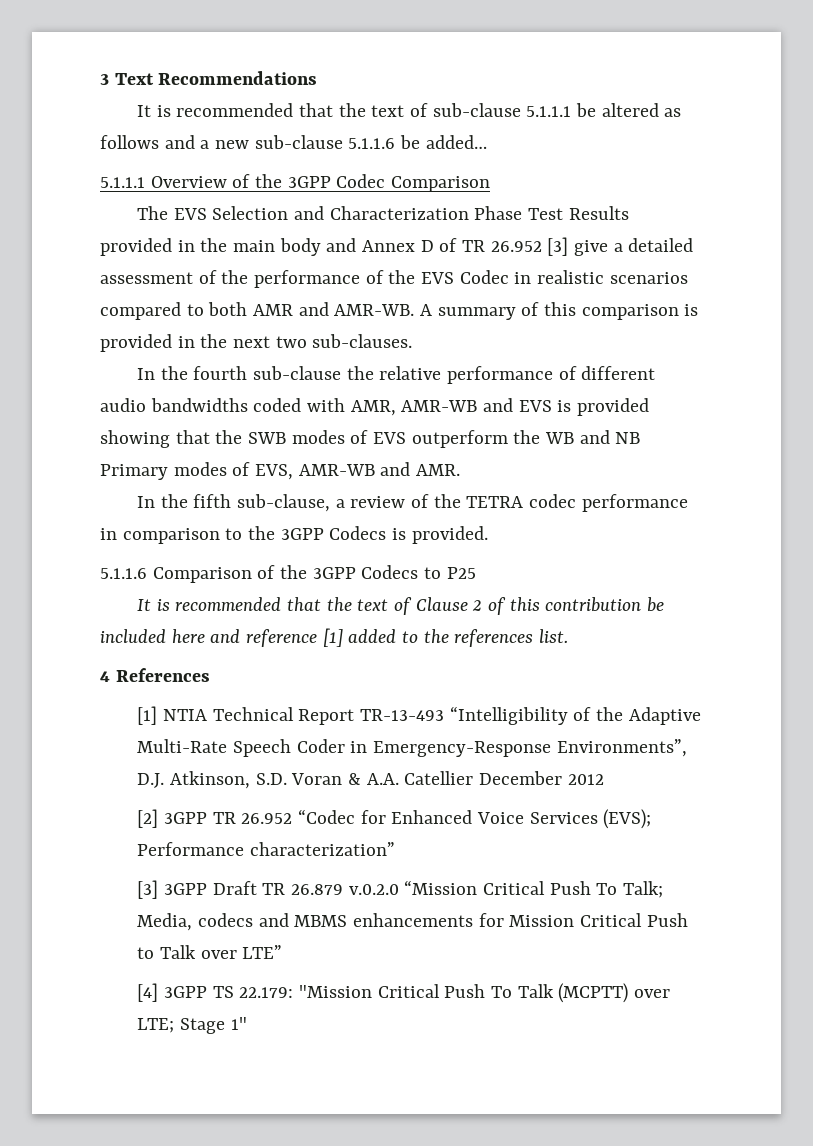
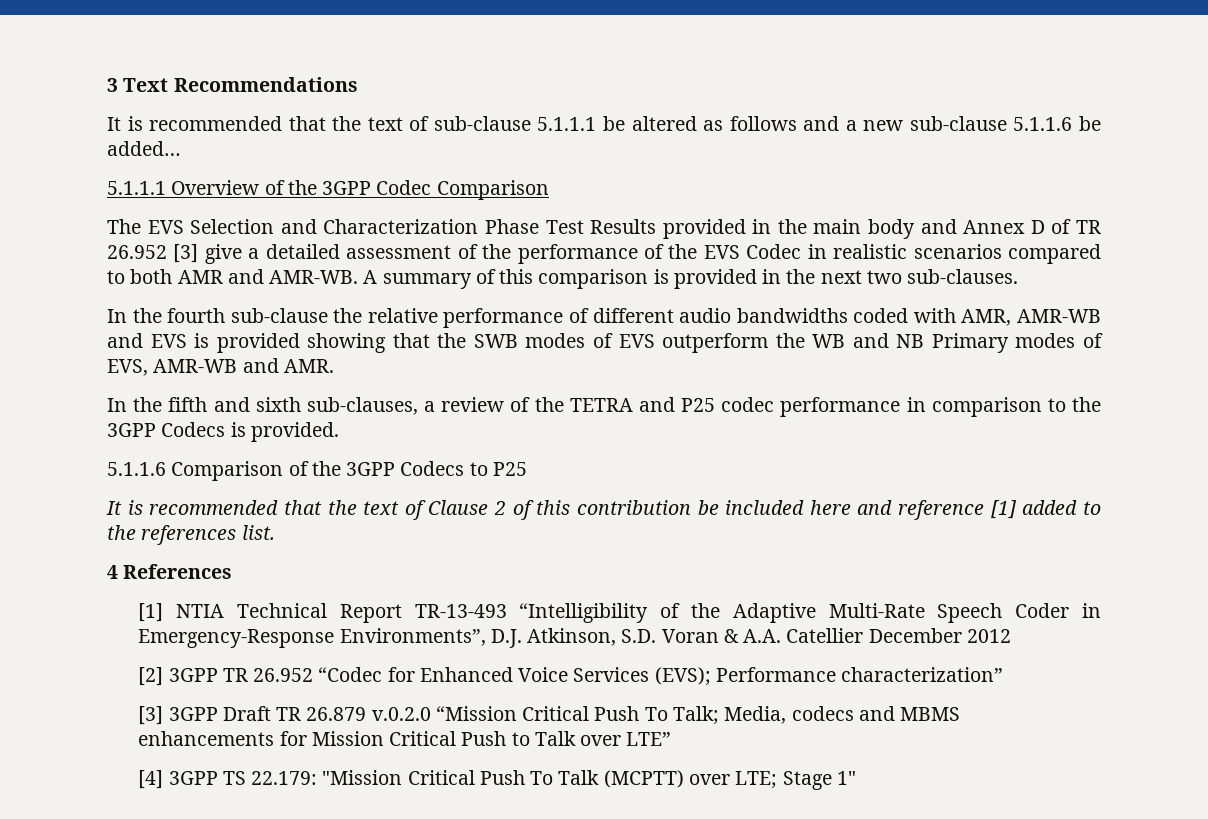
- In the fifth sub-clause, a review of the TETRA codec performance in comparison to the 3GPP Codecs is provided.
+ In the fifth and sixth sub-clauses, a review of the TETRA and P25 codec performance in comparison to the 3GPP Codecs is provided.

